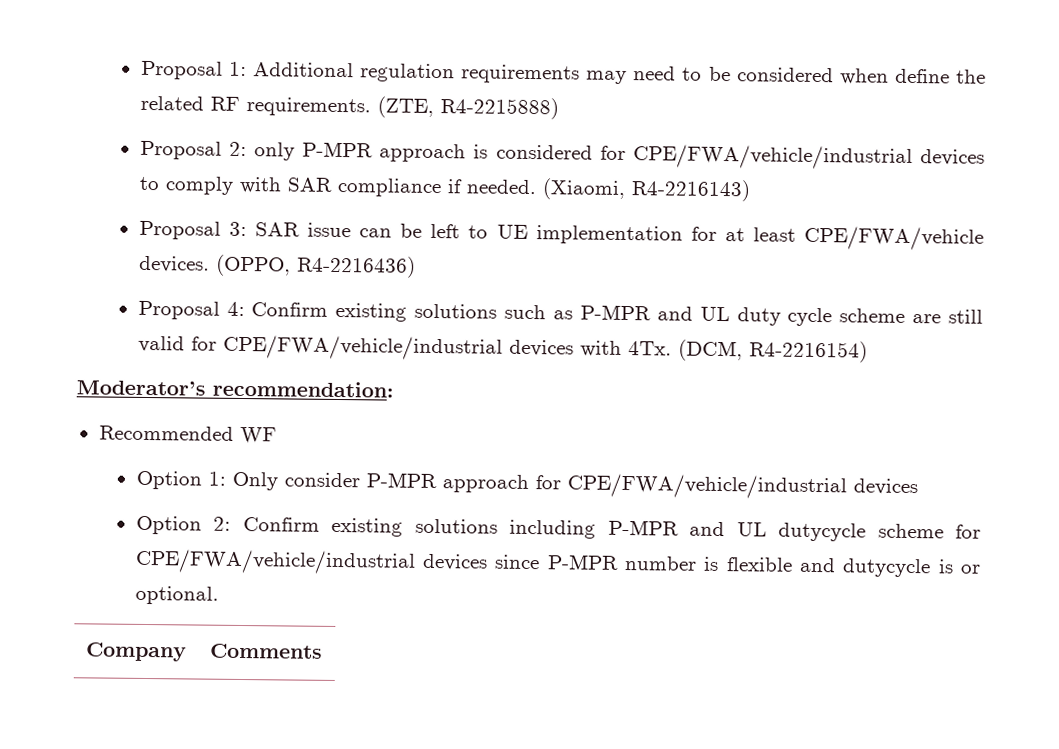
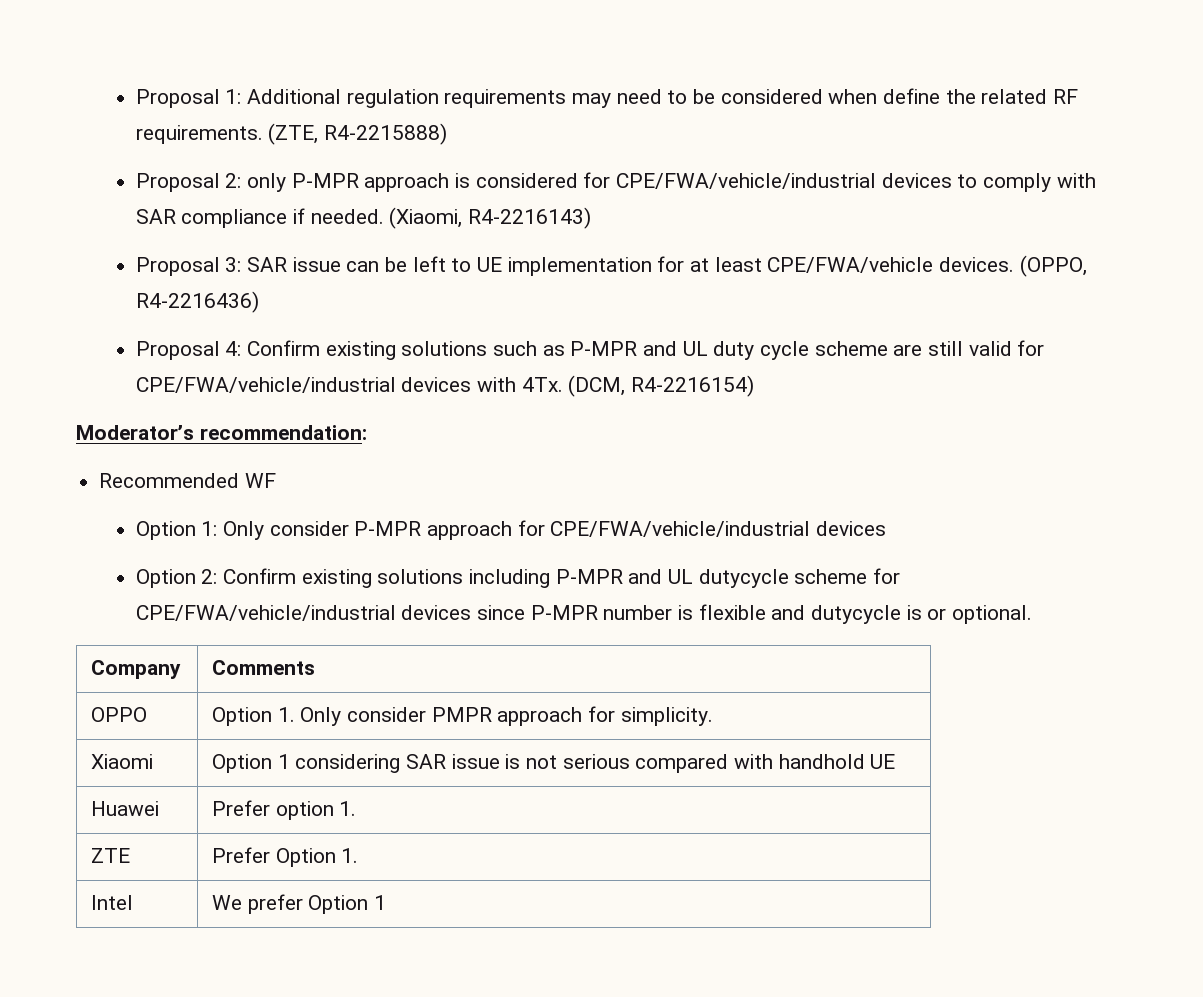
+ OPPO | Option 1. Only consider PMPR approach for simplicity.
+ Xiaomi | Option 1 considering SAR issue is not serious compared with handhold UE
+ Huawei | Prefer option 1.
+ ZTE | Prefer Option 1.
+ Intel | We prefer Option 1

